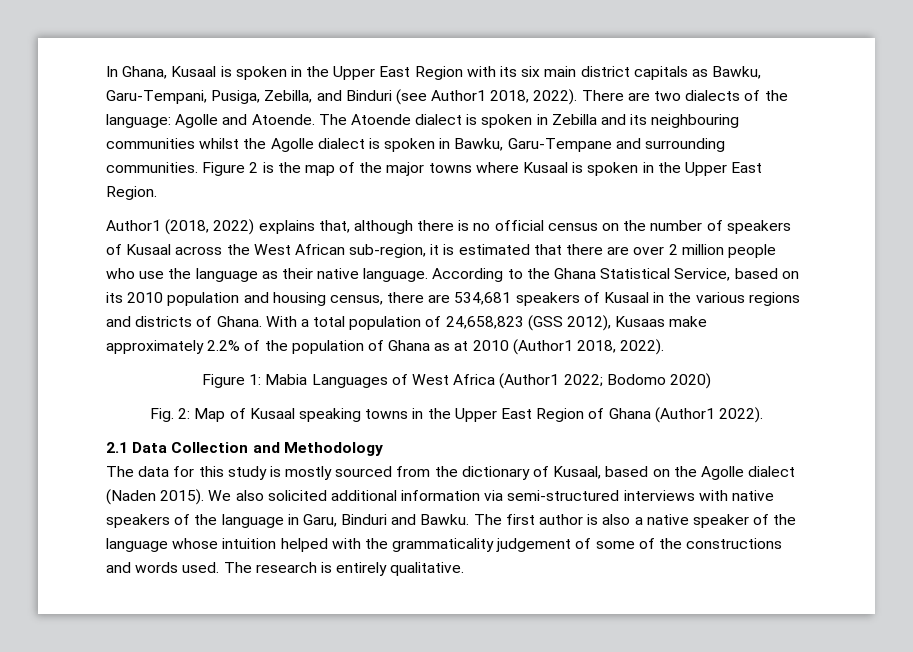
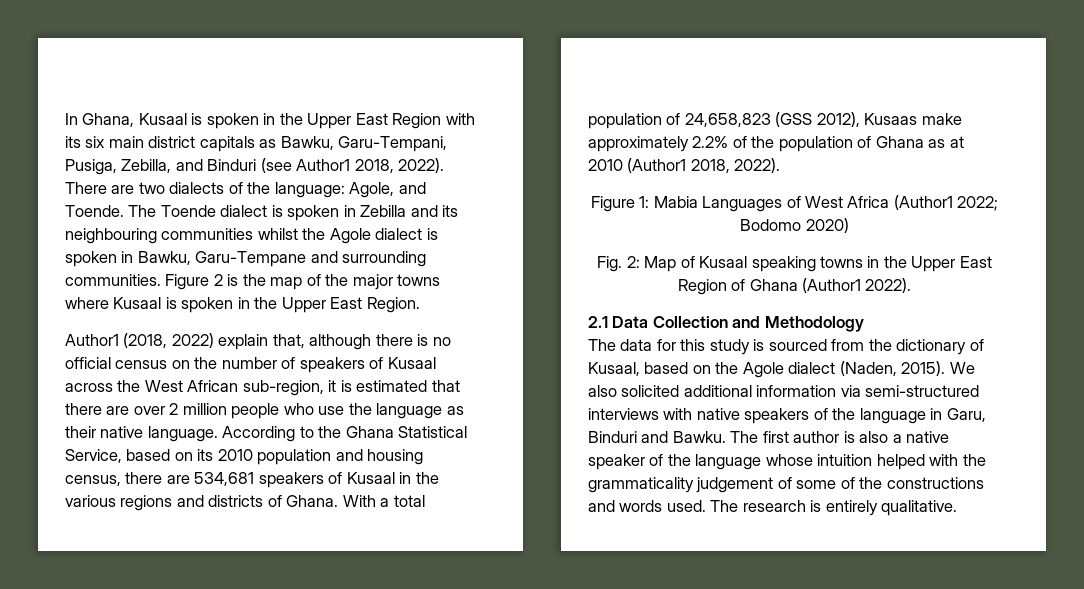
- There are two dialects of the language: Agolle and Atoende. The Atoende dialect is spoken in Zebilla and its neighbouring communities whilst the Agolle dialect is spoken in Bawku, Garu-Tempane and surrounding communities.
+ There are two dialects of the language: Agole, and Toende. The Toende dialect is spoken in Zebilla and its neighbouring communities whilst the Agole dialect is spoken in Bawku, Garu-Tempane and surrounding communities.
- Author1 (2018, 2022) explains that, although there is no official census on the number of speakers of Kusaal across the West African sub-region, it is estimated that there are over 2 million people who use the language as their native language.
+ Author1 (2018, 2022) explain that, although there is no official census on the number of speakers of Kusaal across the West African sub-region, it is estimated that there are over 2 million people who use the language as their native language.
- The data for this study is mostly sourced from the dictionary of Kusaal, based on the Agolle dialect (Naden 2015).
+ The data for this study is sourced from the dictionary of Kusaal, based on the Agole dialect (Naden, 2015).

